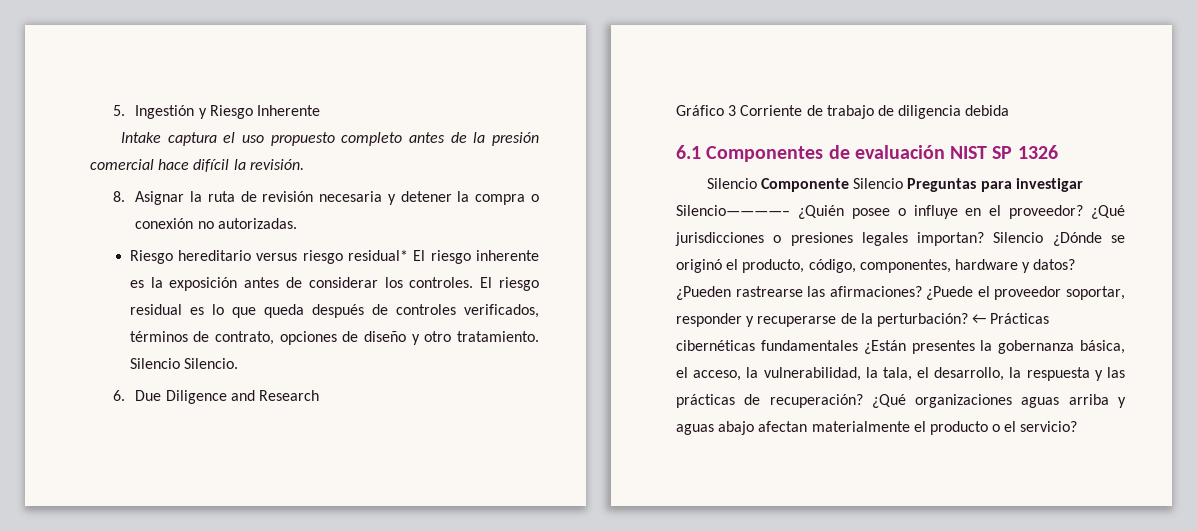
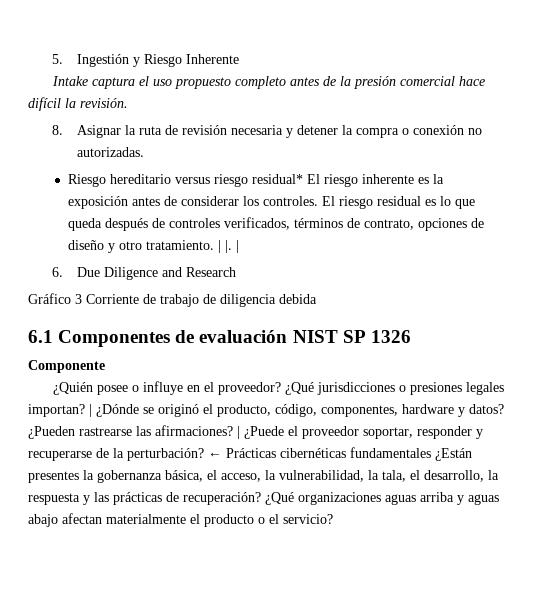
- Silencio Silencio.
+ | |. |
- Silencio Componente Silencio Preguntas para investigar Silencio————– ¿Quién posee o influye en el proveedor?
+ Componente
+ ¿Quién posee o influye en el proveedor?
- Silencio ¿Dónde se originó el producto, código, componentes, hardware y datos?
+ | ¿Dónde se originó el producto, código, componentes, hardware y datos?
- ¿Puede el proveedor soportar, responder y recuperarse de la perturbación?
+ | ¿Puede el proveedor soportar, responder y recuperarse de la perturbación?

